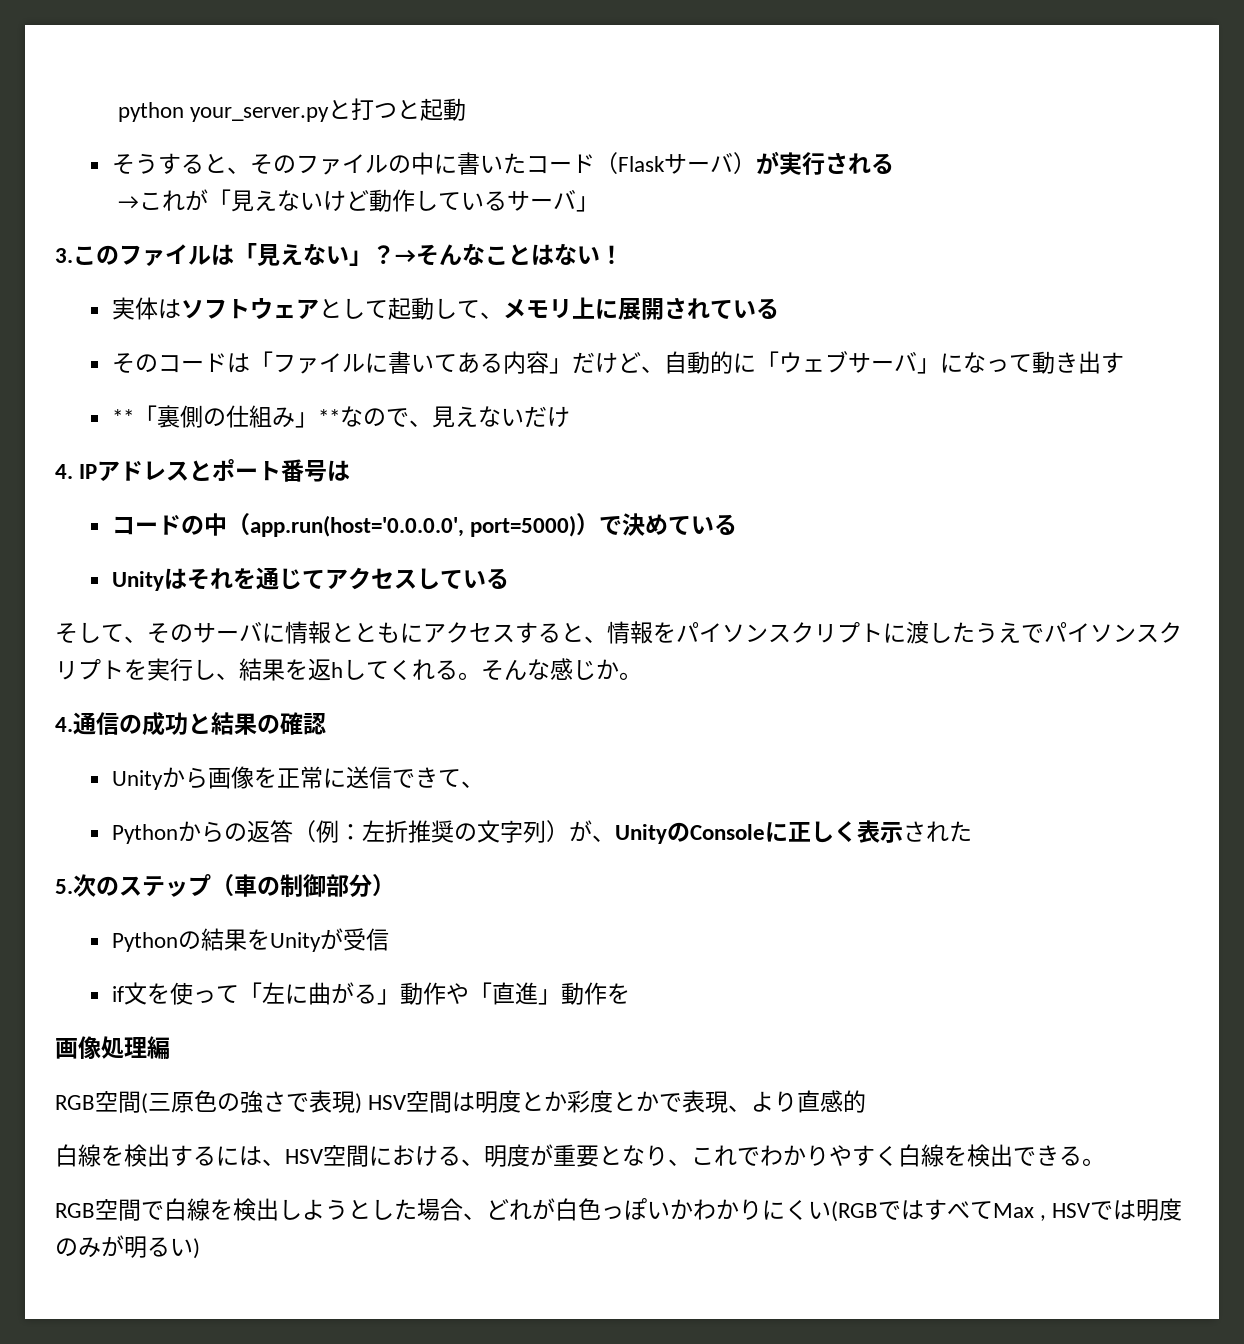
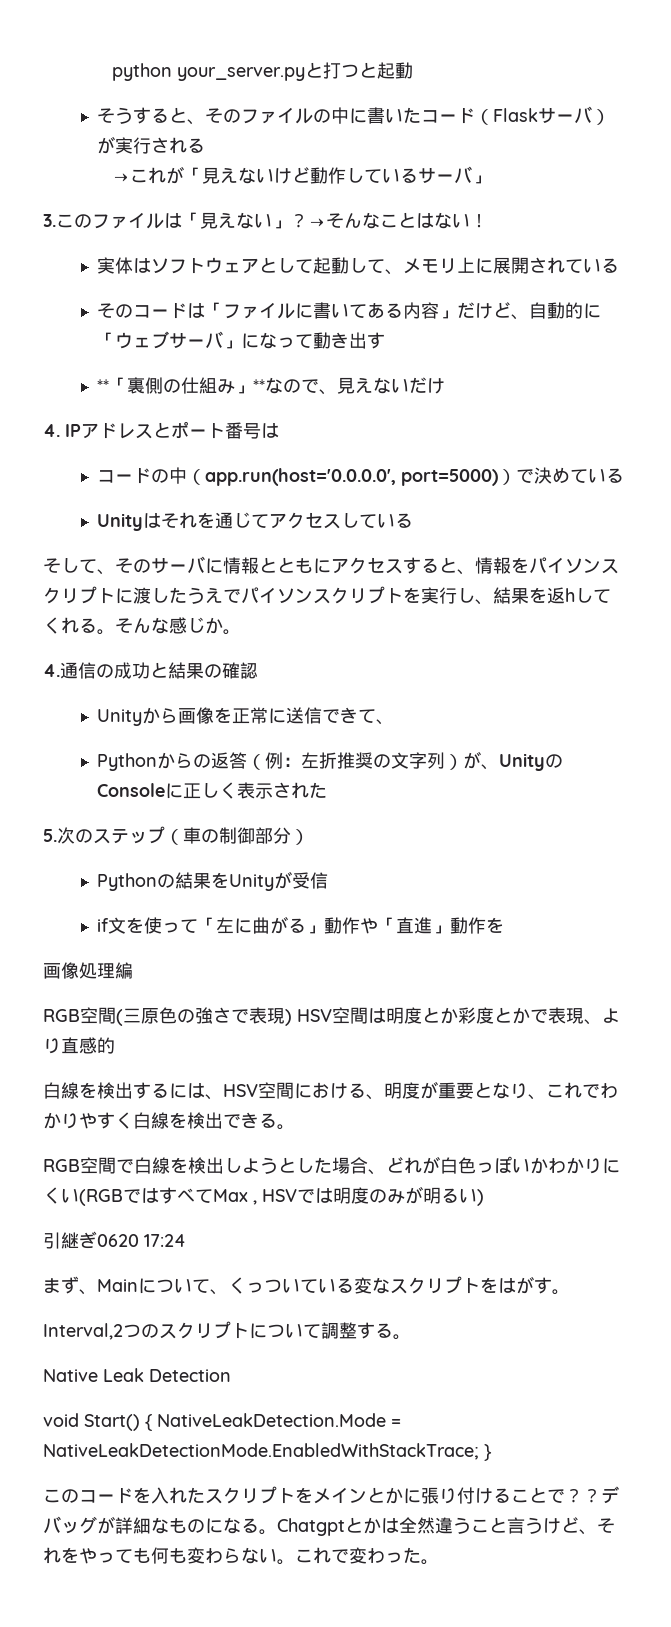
+ 引継ぎ0620 17:24
+ まず、Mainについて、くっついている変なスクリプトをはがす。
+ Interval,2つのスクリプトについて調整する。
+ Native Leak Detection
+ void Start() { NativeLeakDetection.Mode = NativeLeakDetectionMode.EnabledWithStackTrace; }
+ このコードを入れたスクリプトをメインとかに張り付けることで？？デバッグが詳細なものになる。Chatgptとかは全然違うこと言うけど、それをやっても何も変わらない。これで変わった。

